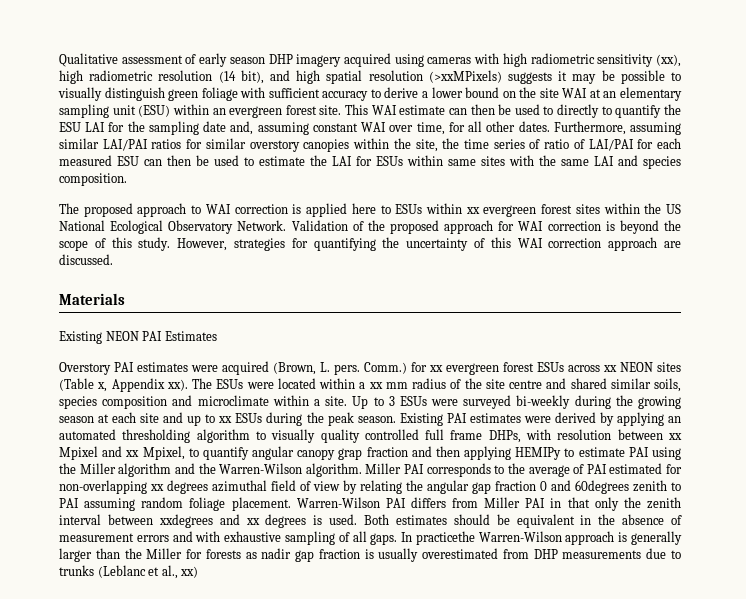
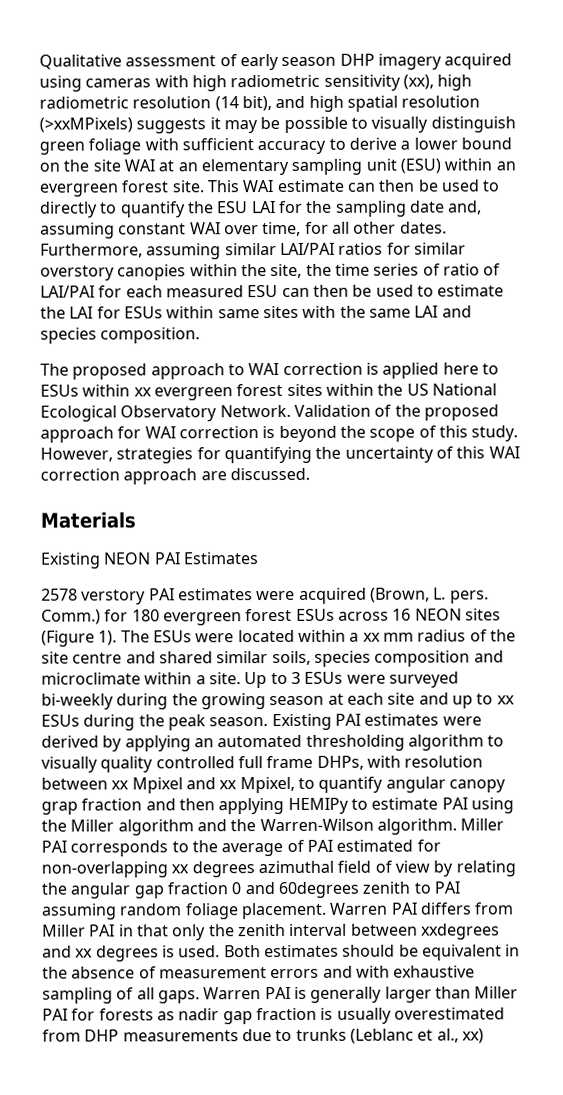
- Overstory PAI estimates were acquired (Brown, L. pers.
+ 2578 verstory PAI estimates were acquired (Brown, L. pers.
- Comm.) for xx evergreen forest ESUs across xx NEON sites (Table x, Appendix xx).
+ Comm.) for 180 evergreen forest ESUs across 16 NEON sites (Figure 1).
- Warren-Wilson PAI differs from Miller PAI in that only the zenith interval between xxdegrees and xx degrees is used.
+ Warren PAI differs from Miller PAI in that only the zenith interval between xxdegrees and xx degrees is used.
- In practicethe Warren-Wilson approach is generally larger than the Miller for forests as nadir gap fraction is usually overestimated from DHP measurements due to trunks (Leblanc et al., xx)
+ Warren PAI is generally larger than Miller PAI for forests as nadir gap fraction is usually overestimated from DHP measurements due to trunks (Leblanc et al., xx)

